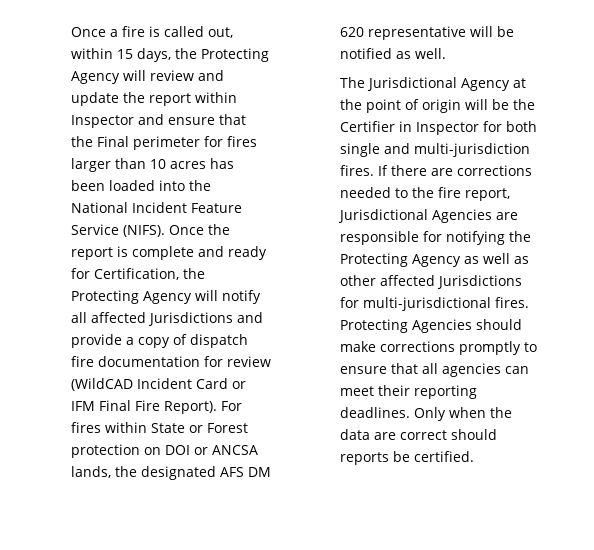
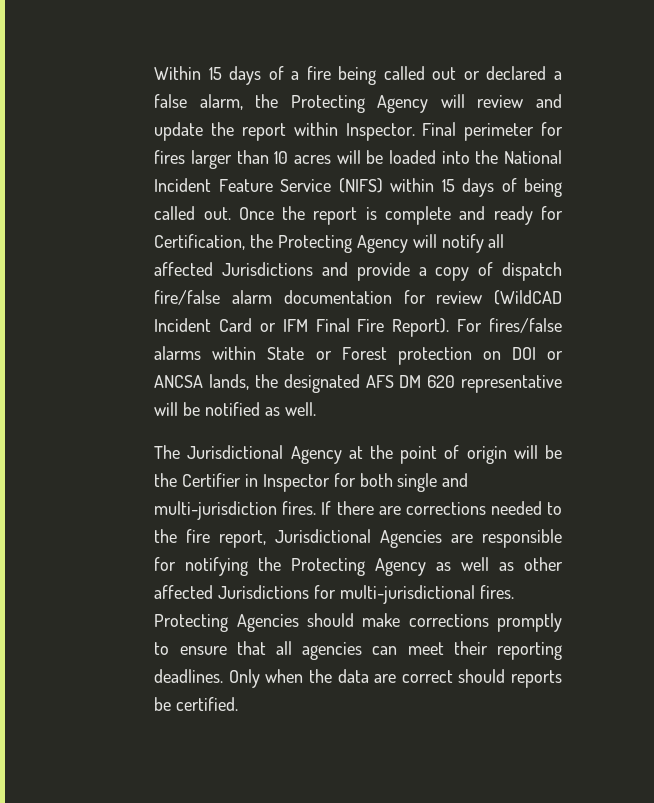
- Once a fire is called out, within 15 days, the Protecting Agency will review and update the report within Inspector and ensure that the Final perimeter for fires larger than 10 acres has been loaded into the National Incident Feature Service (NIFS).
+ Within 15 days of a fire being called out or declared a false alarm, the Protecting Agency will review and update the report within Inspector. Final perimeter for fires larger than 10 acres will be loaded into the National Incident Feature Service (NIFS) within 15 days of being called out.
- Once the report is complete and ready for Certification, the Protecting Agency will notify all affected Jurisdictions and provide a copy of dispatch fire documentation for review (WildCAD Incident Card or IFM Final Fire Report).
+ Once the report is complete and ready for Certification, the Protecting Agency will notify all affected Jurisdictions and provide a copy of dispatch fire/false alarm documentation for review (WildCAD Incident Card or IFM Final Fire Report).
- For fires within State or Forest protection on DOI or ANCSA lands, the designated AFS DM 620 representative will be notified as well.
+ For fires/false alarms within State or Forest protection on DOI or ANCSA lands, the designated AFS DM 620 representative will be notified as well.

